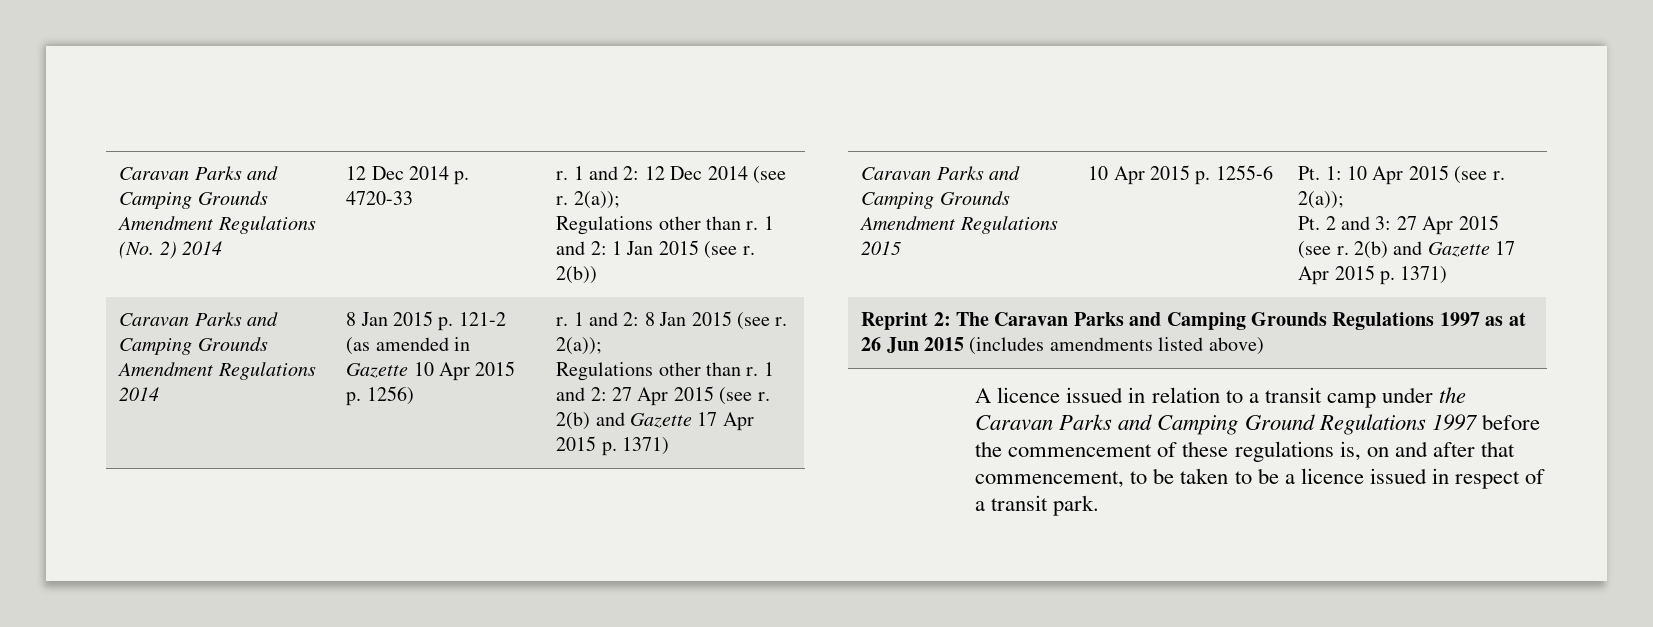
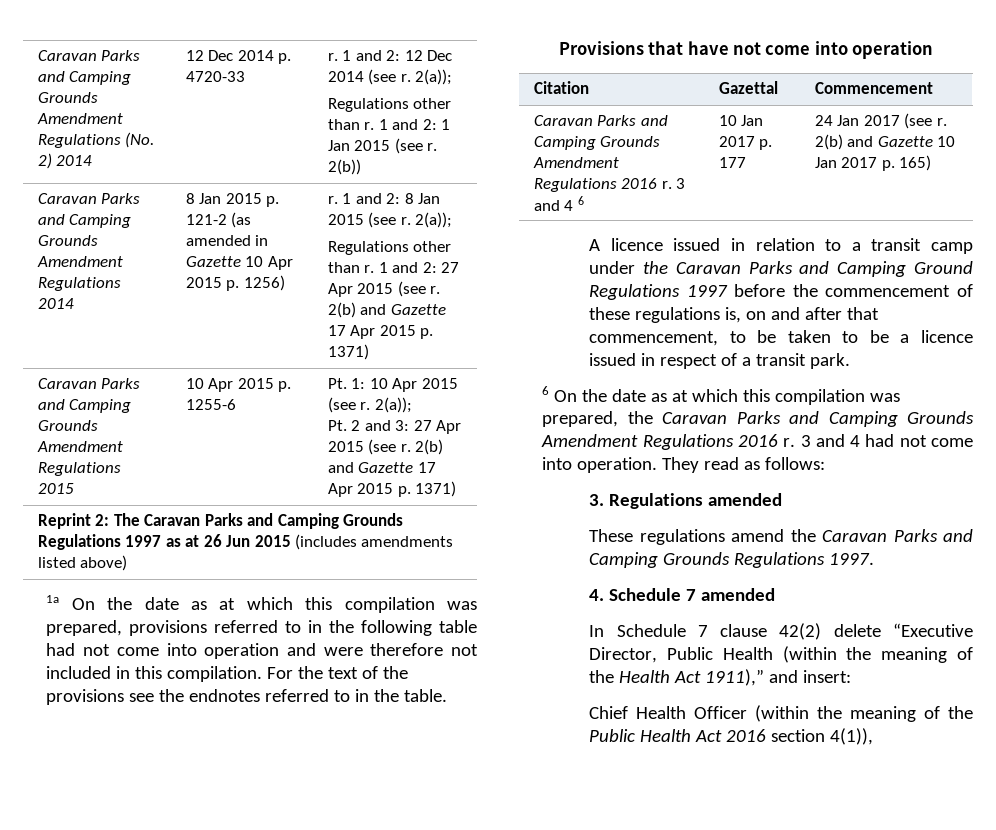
+ 1a On the date as at which this compilation was prepared, provisions referred to in the following table had not come into operation and were therefore not included in this compilation. For the text of the provisions see the endnotes referred to in the table.
+ Provisions that have not come into operation
+ Citation | Gazettal | Commencement
+ Caravan Parks and Camping Grounds Amendment Regulations 2016 r. 3 and 4 6 | 10 Jan 2017 p. 177 | 24 Jan 2017 (see r. 2(b) and Gazette 10 Jan 2017 p. 165)
+ 6 On the date as at which this compilation was prepared, the Caravan Parks and Camping Grounds Amendment Regulations 2016 r. 3 and 4 had not come into operation. They read as follows:
+ 3. Regulations amended
+ These regulations amend the Caravan Parks and Camping Grounds Regulations 1997.
+ 4. Schedule 7 amended
+ In Schedule 7 clause 42(2) delete “Executive Director, Public Health (within the meaning of the Health Act 1911),” and insert:
+ Chief Health Officer (within the meaning of the Public Health Act 2016 section 4(1)),

